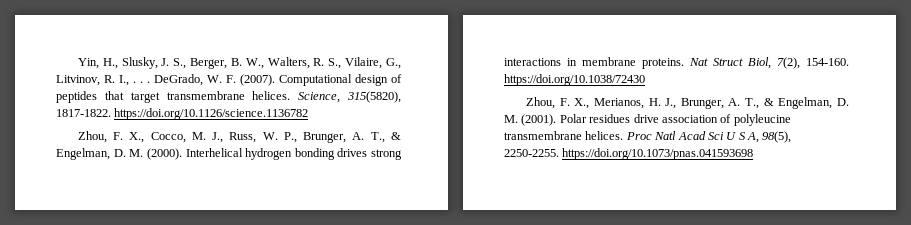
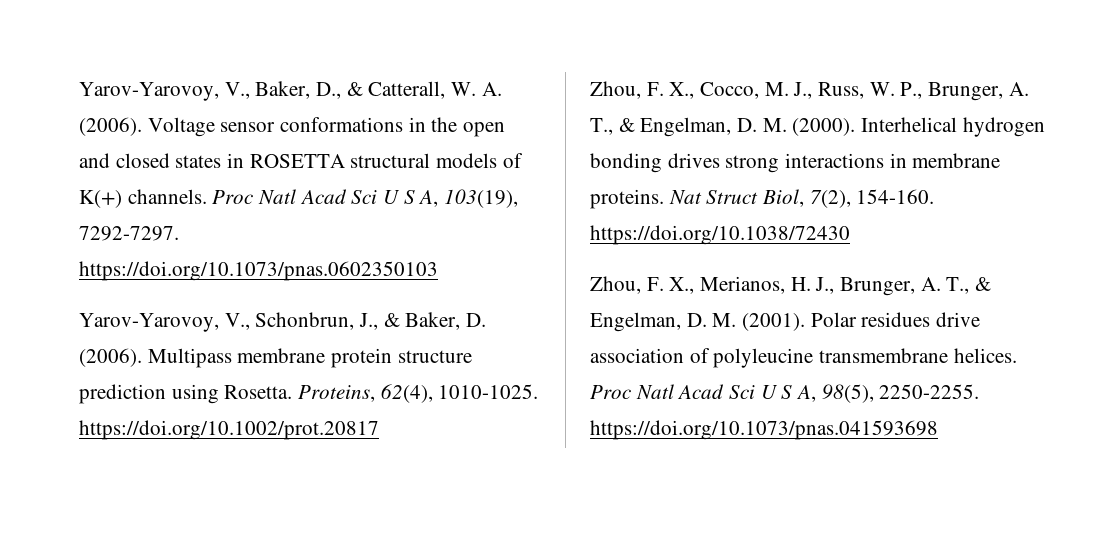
- Yin, H., Slusky, J. S., Berger, B. W., Walters, R. S., Vilaire, G., Litvinov, R. I., . . . DeGrado, W. F. (2007). Computational design of peptides that target transmembrane helices. Science, 315(5820), 1817-1822. https://doi.org/10.1126/science.1136782
+ Yarov-Yarovoy, V., Baker, D., & Catterall, W. A. (2006). Voltage sensor conformations in the open and closed states in ROSETTA structural models of K(+) channels. Proc Natl Acad Sci U S A, 103(19), 7292-7297. https://doi.org/10.1073/pnas.0602350103
+ Yarov-Yarovoy, V., Schonbrun, J., & Baker, D. (2006). Multipass membrane protein structure prediction using Rosetta. Proteins, 62(4), 1010-1025. https://doi.org/10.1002/prot.20817

